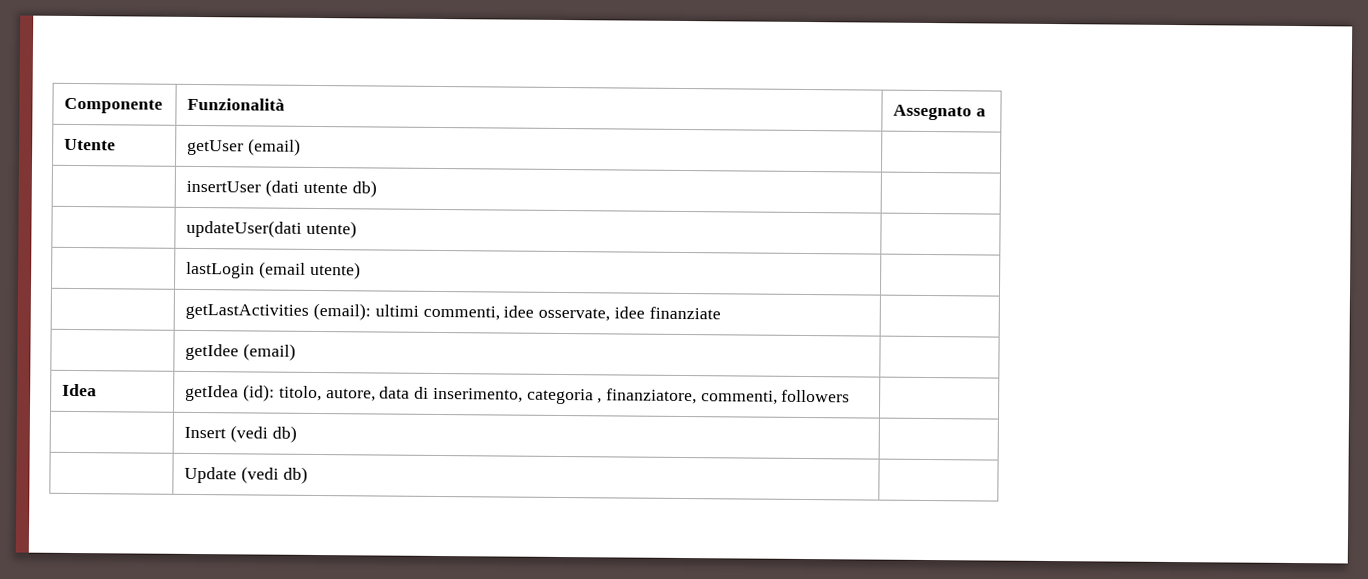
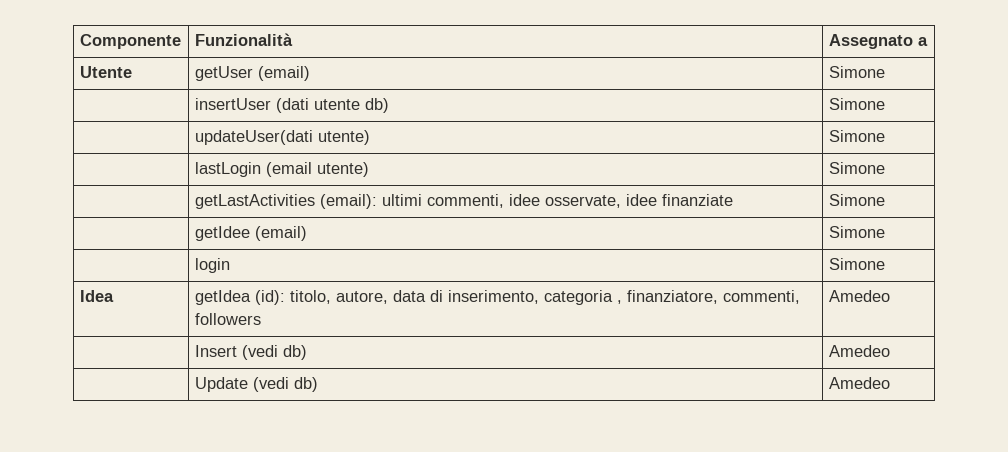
- Utente | getUser (email) |
+ Utente | getUser (email) | Simone
- | insertUser (dati utente db) |
+ | insertUser (dati utente db) | Simone
- | updateUser(dati utente) |
+ | updateUser(dati utente) | Simone
- | lastLogin (email utente) |
+ | lastLogin (email utente) | Simone
- | getLastActivities (email): ultimi commenti, idee osservate, idee finanziate |
+ | getLastActivities (email): ultimi commenti, idee osservate, idee finanziate | Simone
- | getIdee (email) |
+ | getIdee (email) | Simone
+ | login | Simone
- Idea | getIdea (id): titolo, autore, data di inserimento, categoria , finanziatore, commenti, followers |
+ Idea | getIdea (id): titolo, autore, data di inserimento, categoria , finanziatore, commenti, followers | Amedeo
- | Insert (vedi db) |
+ | Insert (vedi db) | Amedeo
- | Update (vedi db) |
+ | Update (vedi db) | Amedeo

